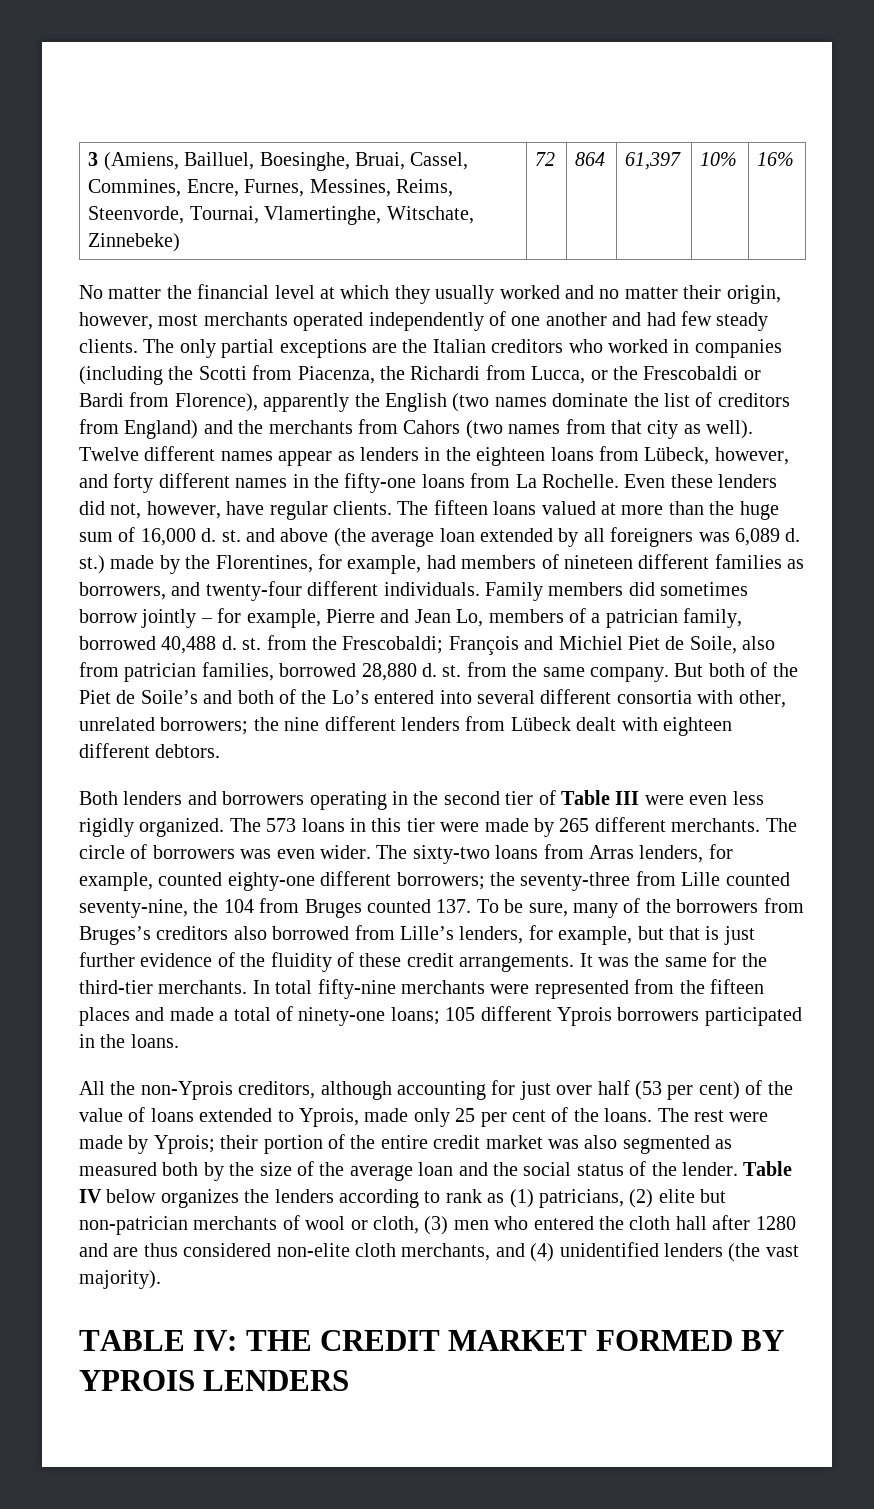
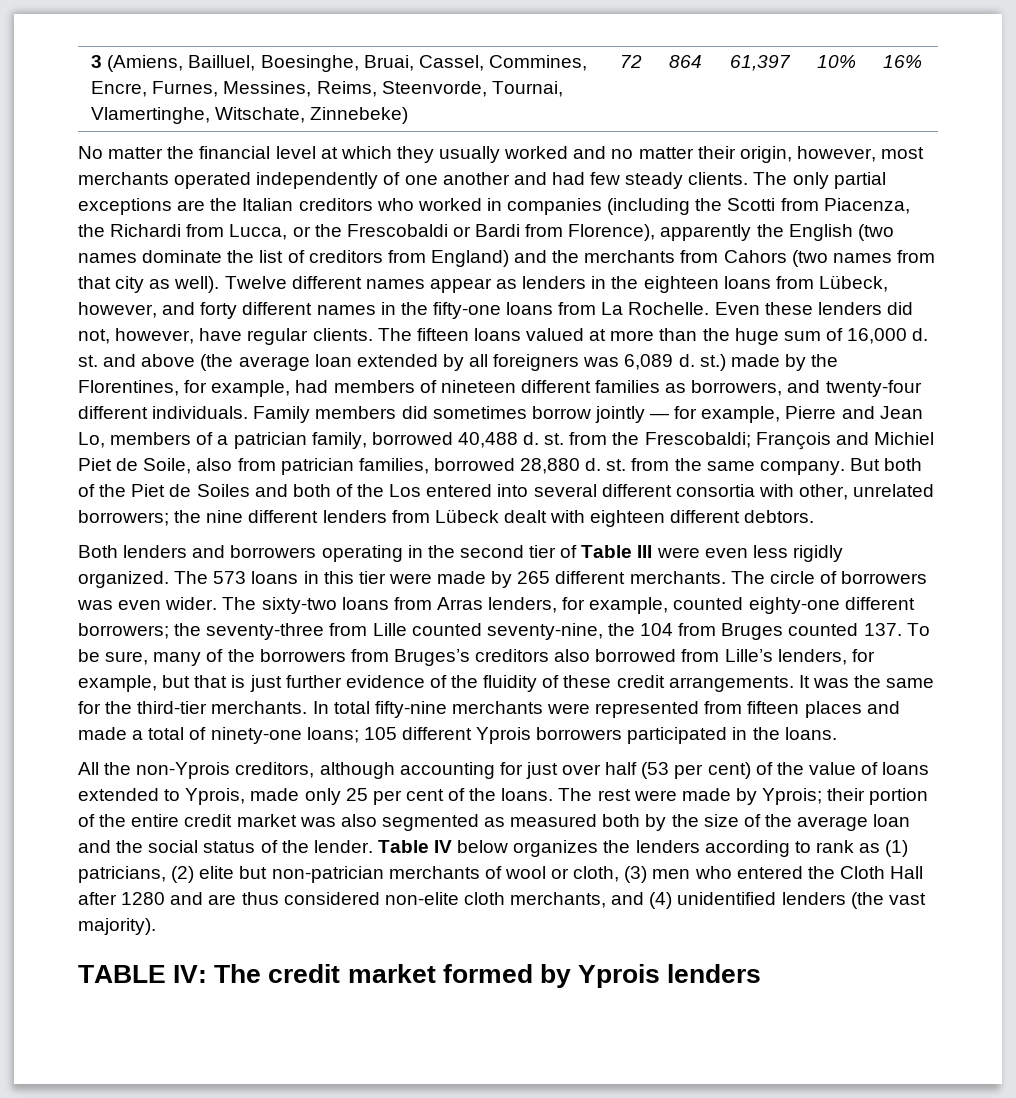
- Family members did sometimes borrow jointly – for example, Pierre and Jean Lo, members of a patrician family, borrowed 40,488 d. st. from the Frescobaldi; François and Michiel Piet de Soile, also from patrician families, borrowed 28,880 d. st. from the same company.
+ Family members did sometimes borrow jointly — for example, Pierre and Jean Lo, members of a patrician family, borrowed 40,488 d. st. from the Frescobaldi; François and Michiel Piet de Soile, also from patrician families, borrowed 28,880 d. st. from the same company.
- But both of the Piet de Soile’s and both of the Lo’s entered into several different consortia with other, unrelated borrowers; the nine different lenders from Lübeck dealt with eighteen different debtors.
+ But both of the Piet de Soiles and both of the Los entered into several different consortia with other, unrelated borrowers; the nine different lenders from Lübeck dealt with eighteen different debtors.
- In total fifty-nine merchants were represented from the fifteen places and made a total of ninety-one loans; 105 different Yprois borrowers participated in the loans.
+ In total fifty-nine merchants were represented from fifteen places and made a total of ninety-one loans; 105 different Yprois borrowers participated in the loans.
- Table IV below organizes the lenders according to rank as (1) patricians, (2) elite but non-patrician merchants of wool or cloth, (3) men who entered the cloth hall after 1280 and are thus considered non-elite cloth merchants, and (4) unidentified lenders (the vast majority).
+ Table IV below organizes the lenders according to rank as (1) patricians, (2) elite but non-patrician merchants of wool or cloth, (3) men who entered the Cloth Hall after 1280 and are thus considered non-elite cloth merchants, and (4) unidentified lenders (the vast majority).
- TABLE IV: THE CREDIT MARKET FORMED BY YPROIS LENDERS
+ TABLE IV: The credit market formed by Yprois lenders

